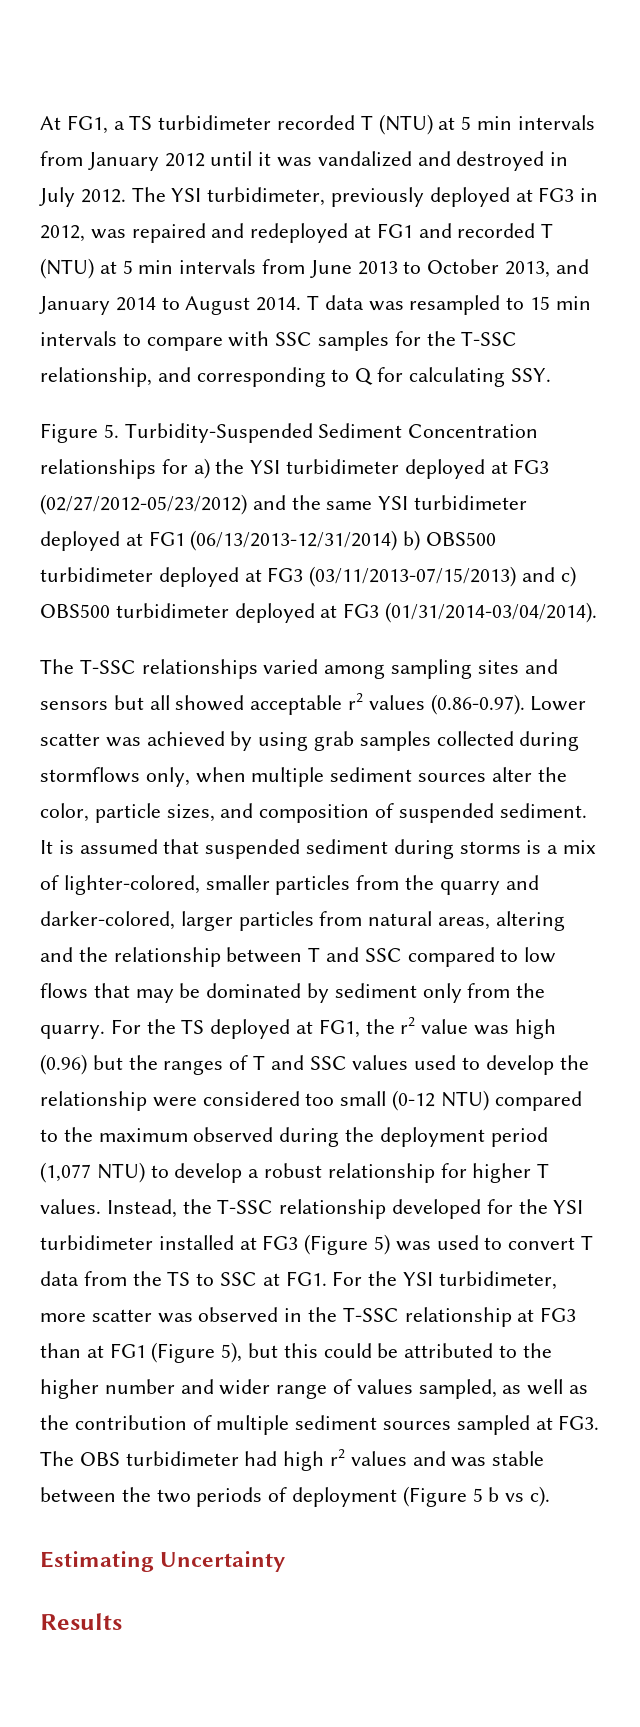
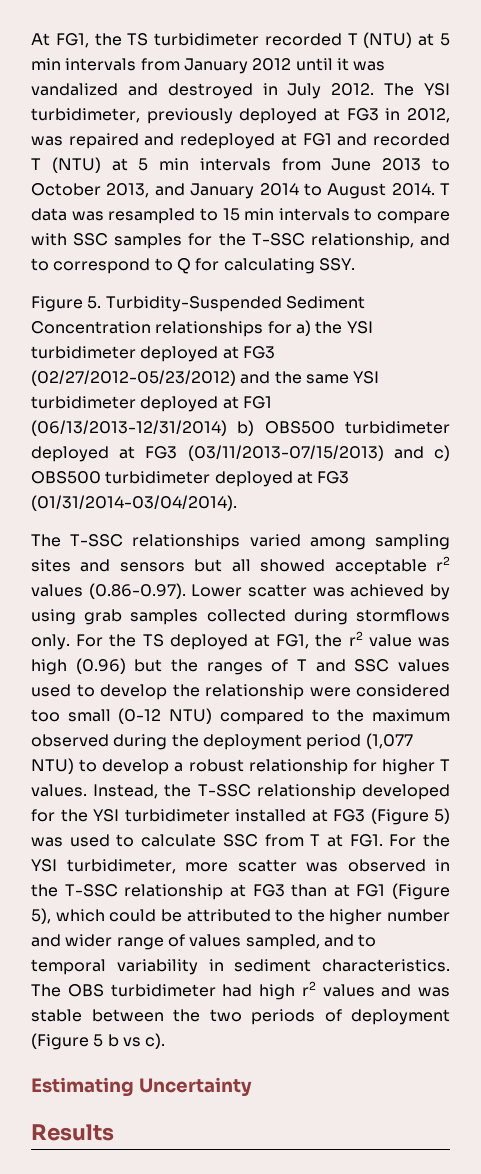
- At FG1, a TS turbidimeter recorded T (NTU) at 5 min intervals from January 2012 until it was vandalized and destroyed in July 2012.
+ At FG1, the TS turbidimeter recorded T (NTU) at 5 min intervals from January 2012 until it was vandalized and destroyed in July 2012.
- T data was resampled to 15 min intervals to compare with SSC samples for the T-SSC relationship, and corresponding to Q for calculating SSY.
+ T data was resampled to 15 min intervals to compare with SSC samples for the T-SSC relationship, and to correspond to Q for calculating SSY.
- The T-SSC relationships varied among sampling sites and sensors but all showed acceptable r2 values (0.86-0.97). Lower scatter was achieved by using grab samples collected during stormflows only, when multiple sediment sources alter the color, particle sizes, and composition of suspended sediment. It is assumed that suspended sediment during storms is a mix of lighter-colored, smaller particles from the quarry and darker-colored, larger particles from natural areas, altering and the relationship between T and SSC compared to low flows that may be dominated by sediment only from the quarry.
+ The T-SSC relationships varied among sampling sites and sensors but all showed acceptable r2 values (0.86-0.97). Lower scatter was achieved by using grab samples collected during stormflows only.
- Instead, the T-SSC relationship developed for the YSI turbidimeter installed at FG3 (Figure 5) was used to convert T data from the TS to SSC at FG1. For the YSI turbidimeter, more scatter was observed in the T-SSC relationship at FG3 than at FG1 (Figure 5), but this could be attributed to the higher number and wider range of values sampled, as well as the contribution of multiple sediment sources sampled at FG3. The OBS turbidimeter had high r2 values and was stable between the two periods of deployment (Figure 5 b vs c).
+ Instead, the T-SSC relationship developed for the YSI turbidimeter installed at FG3 (Figure 5) was used to calculate SSC from T at FG1. For the YSI turbidimeter, more scatter was observed in the T-SSC relationship at FG3 than at FG1 (Figure 5), which could be attributed to the higher number and wider range of values sampled, and to temporal variability in sediment characteristics. The OBS turbidimeter had high r2 values and was stable between the two periods of deployment (Figure 5 b vs c).

